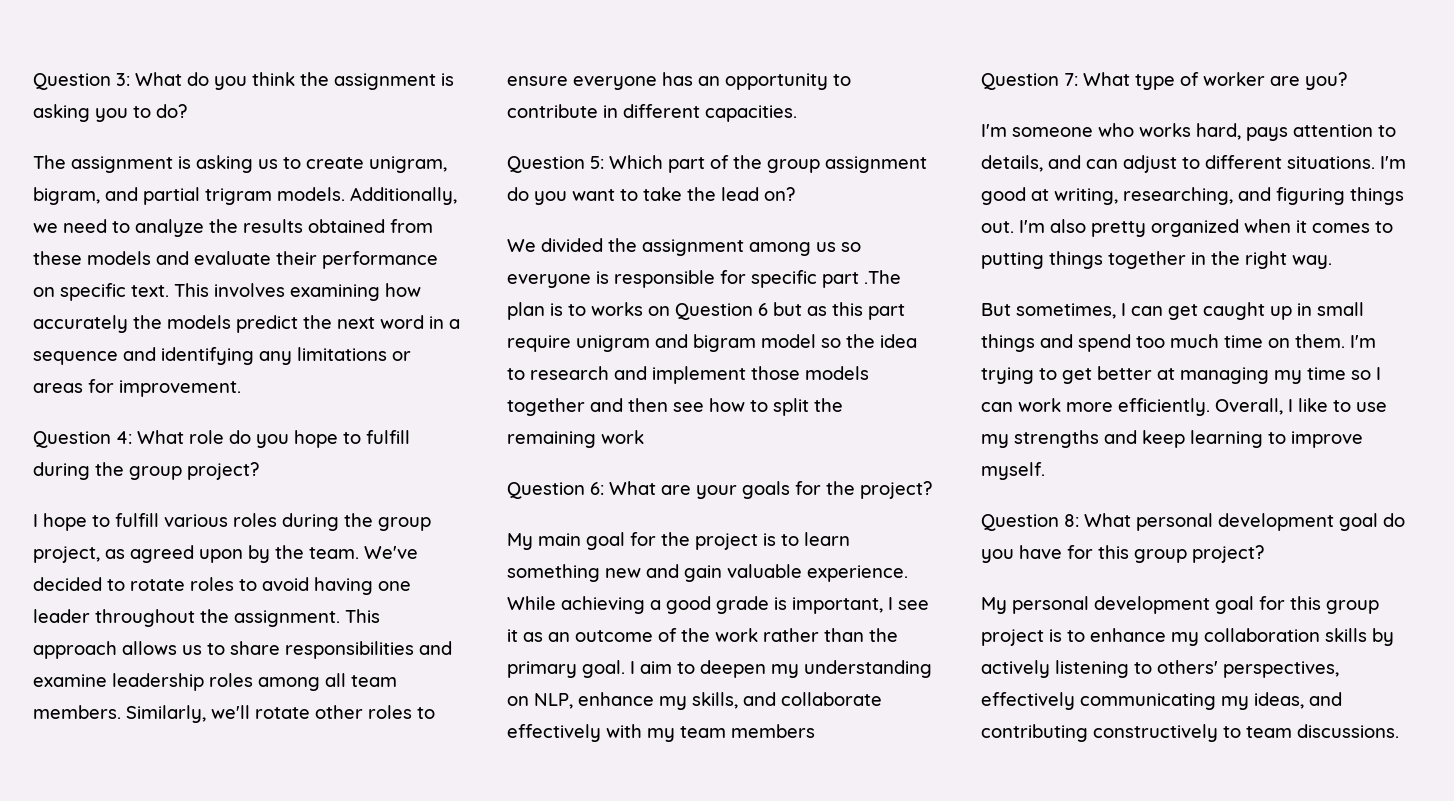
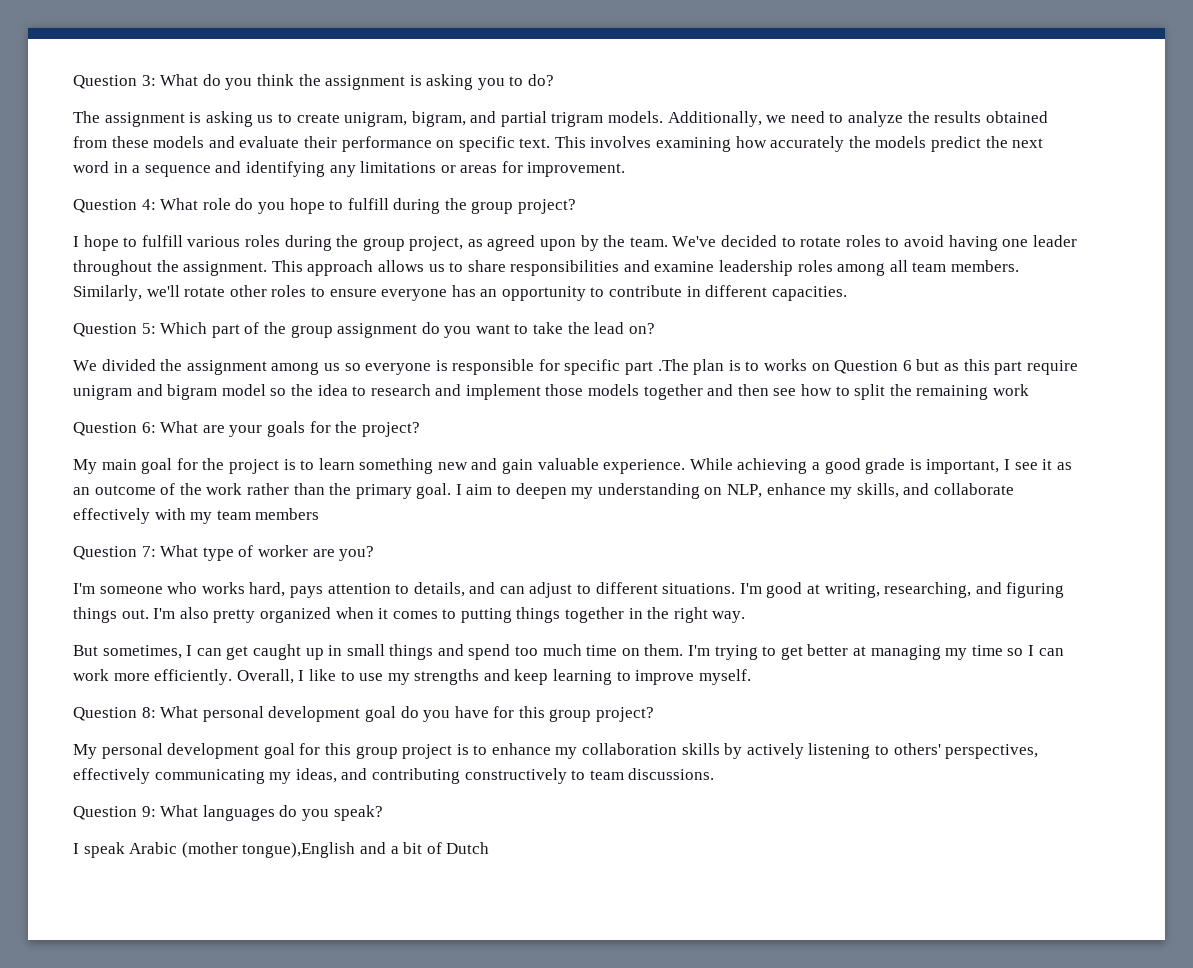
+ Question 9: What languages do you speak?
+ I speak Arabic (mother tongue),English and a bit of Dutch

